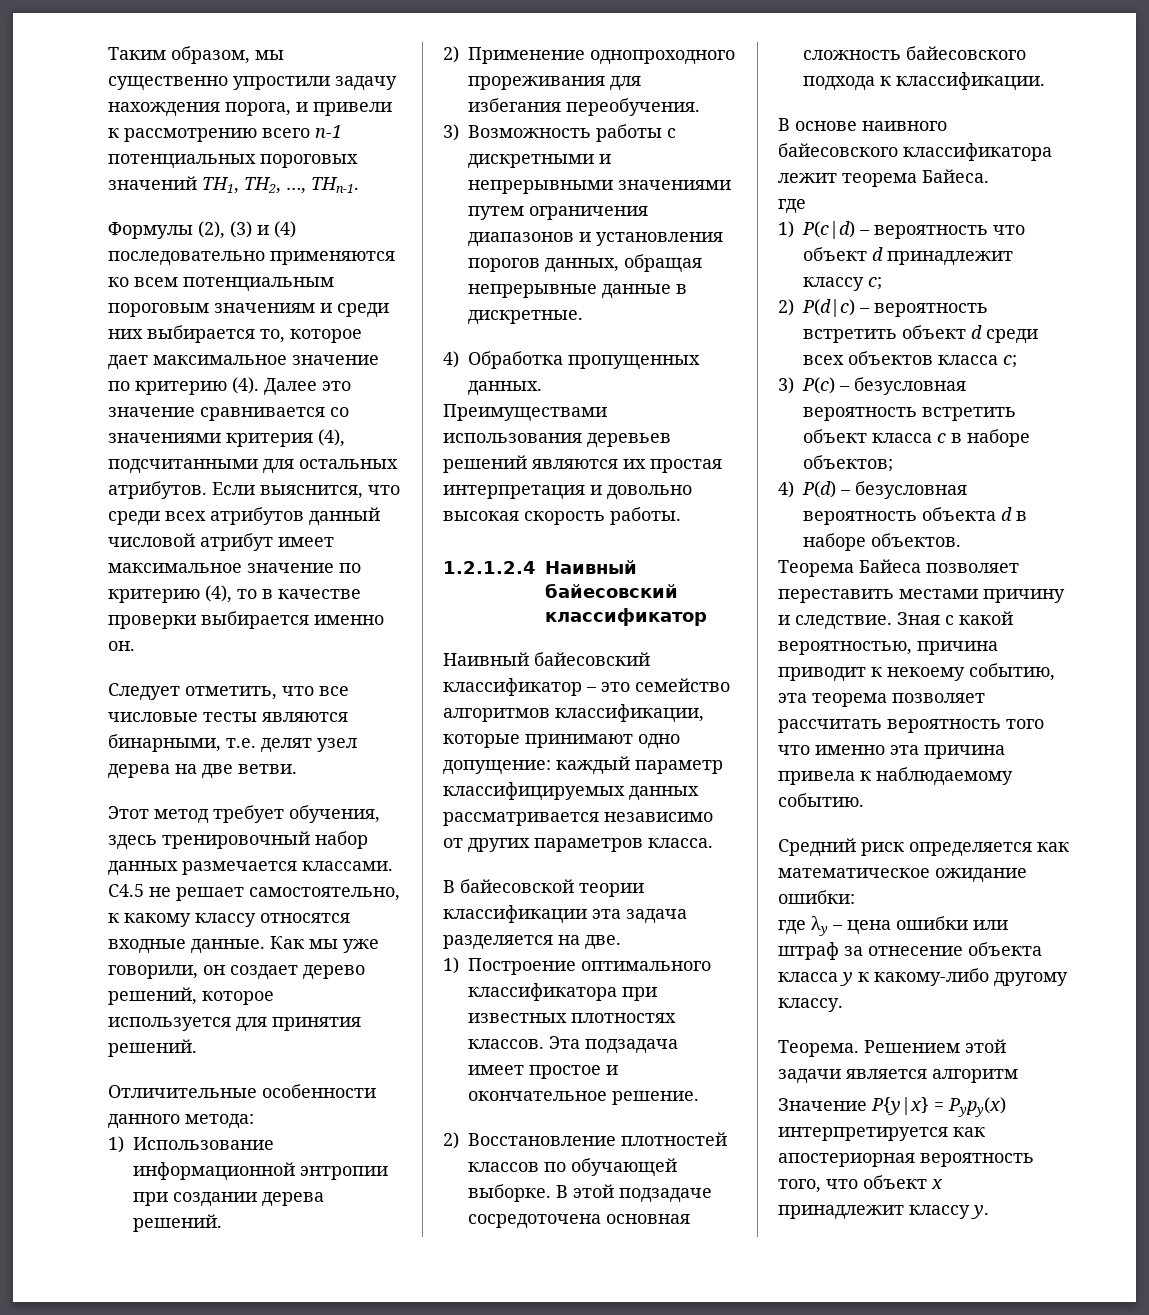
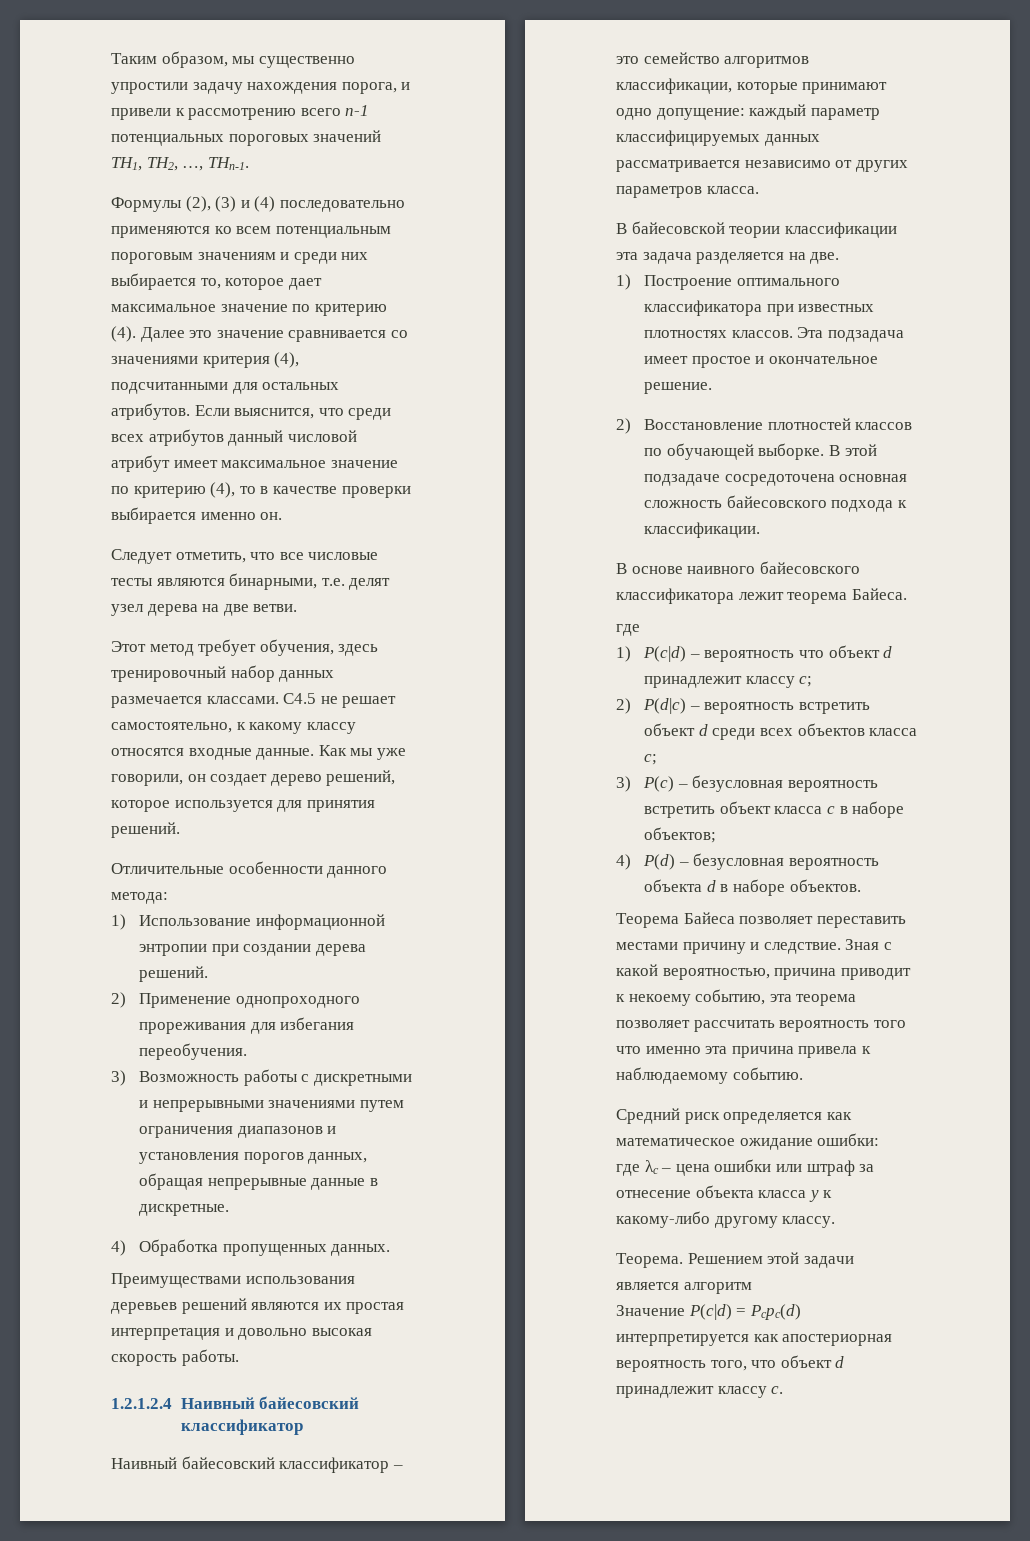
- где λy – цена ошибки или штраф за отнесение объекта класса y к какому-либо другому классу.
+ где λc – цена ошибки или штраф за отнесение объекта класса y к какому-либо другому классу.
- Значение P{y|x} = Pypy(x) интерпретируется как апостериорная вероятность того, что объект x принадлежит классу y.
+ Значение P(c|d) = Pcpc(d) интерпретируется как апостериорная вероятность того, что объект d принадлежит классу c.

